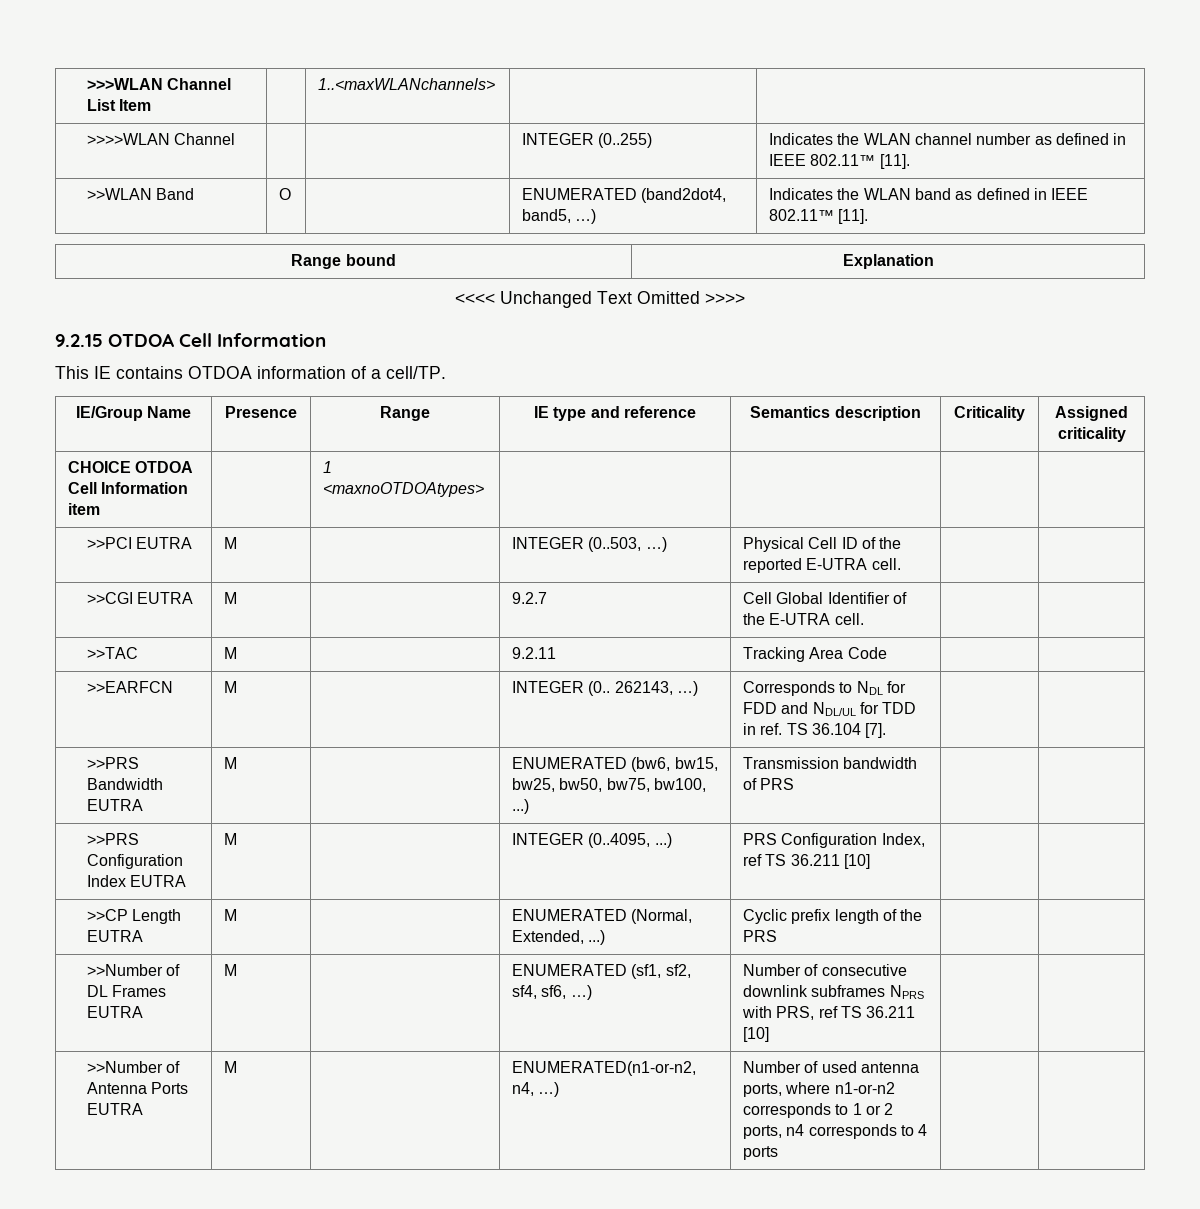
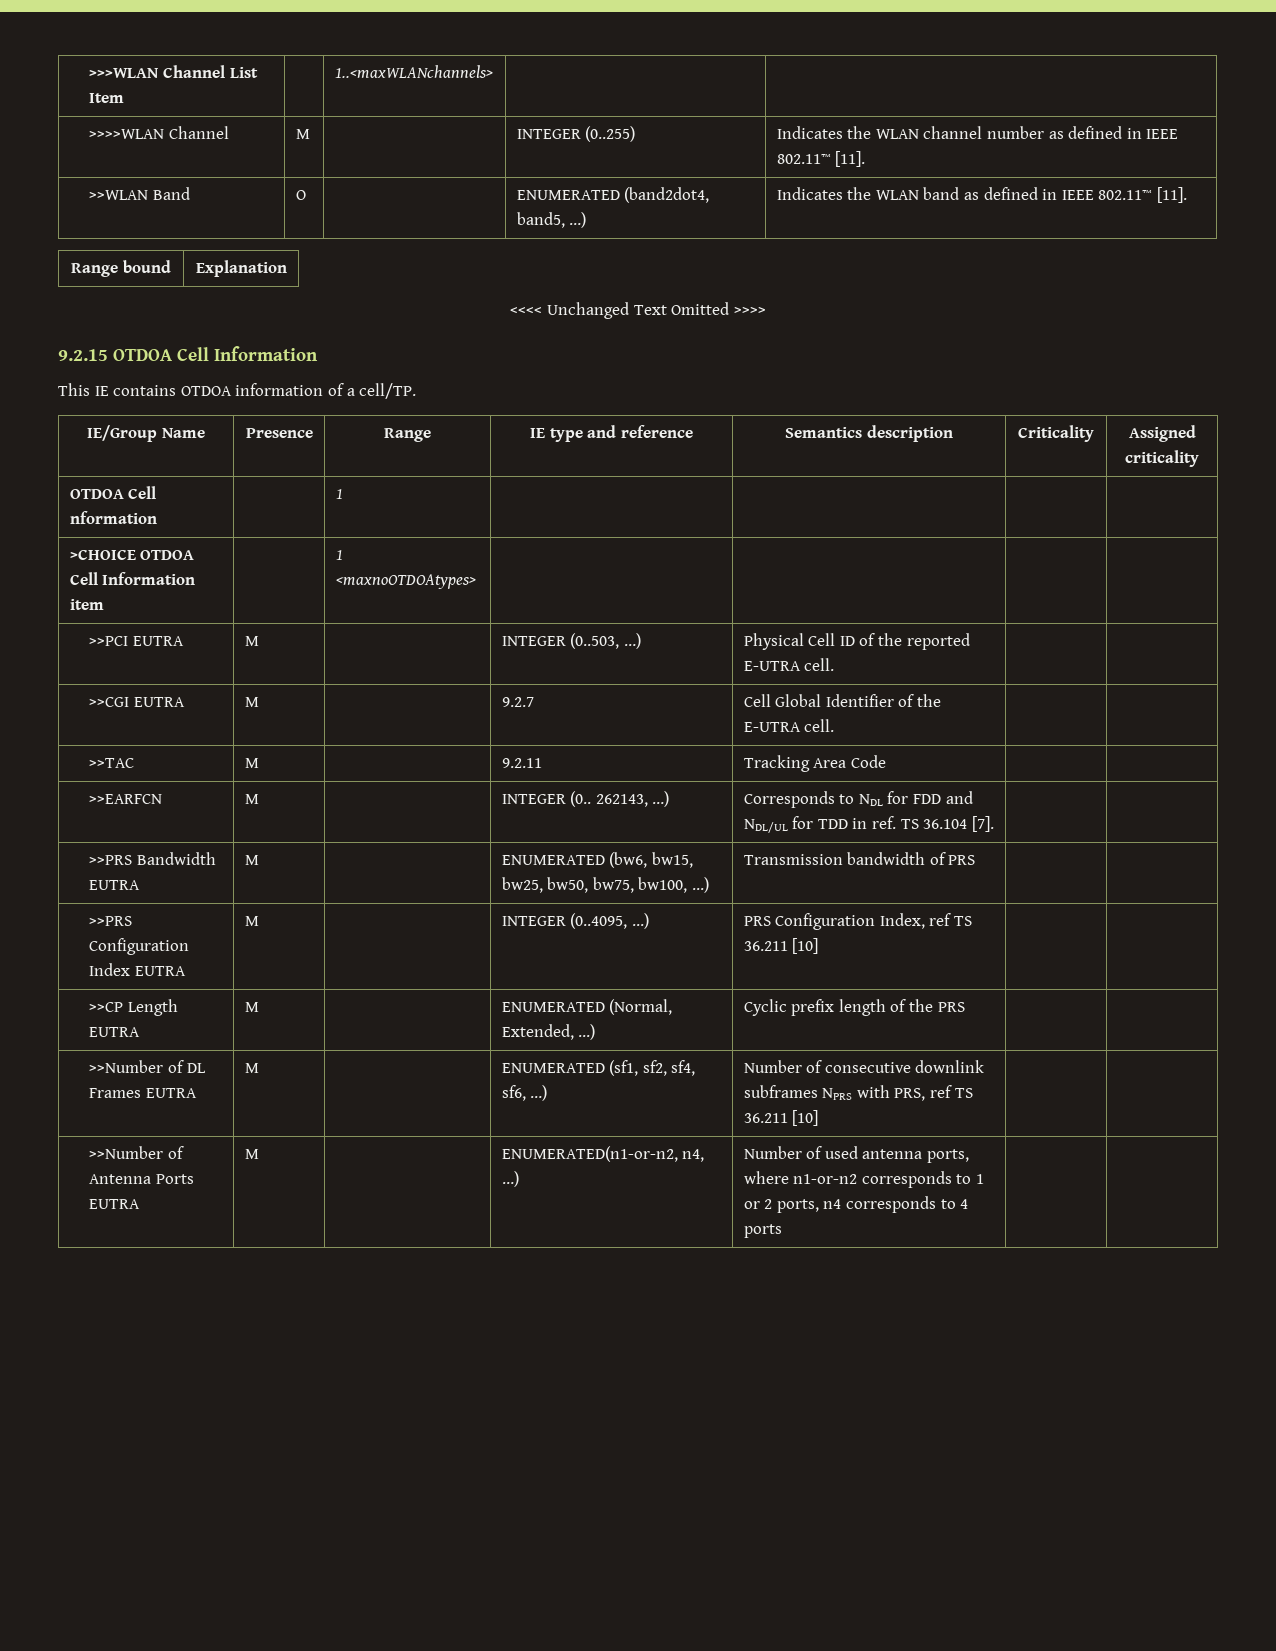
- >>>>WLAN Channel | | | INTEGER (0..255) | Indicates the WLAN channel number as defined in IEEE 802.11™ [11].
+ >>>>WLAN Channel | M | | INTEGER (0..255) | Indicates the WLAN channel number as defined in IEEE 802.11™ [11].
- CHOICE OTDOA Cell Information item | | 1 <maxnoOTDOAtypes> | | | |
+ OTDOA Cell nformation | | 1 | | | |
+ >CHOICE OTDOA Cell Information item | | 1 <maxnoOTDOAtypes> | | | |

